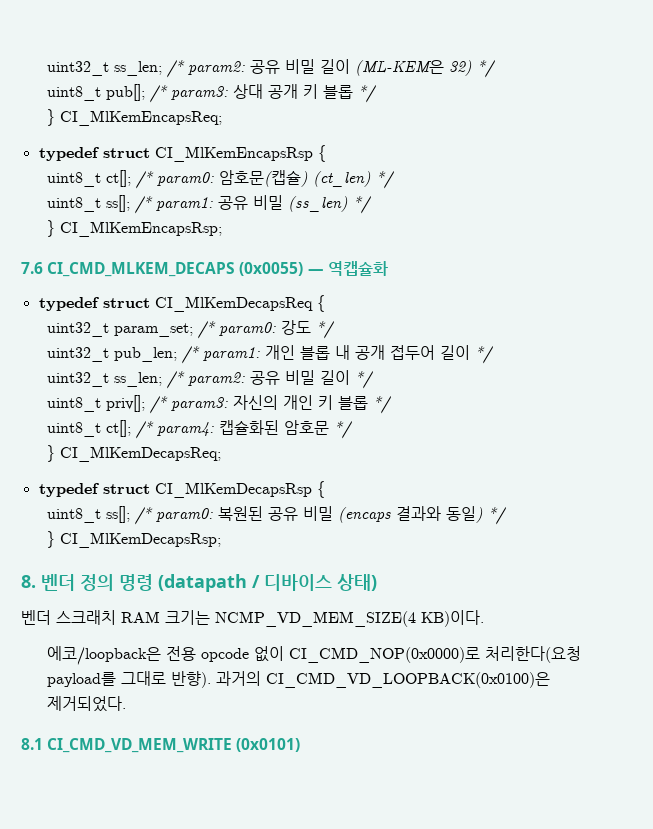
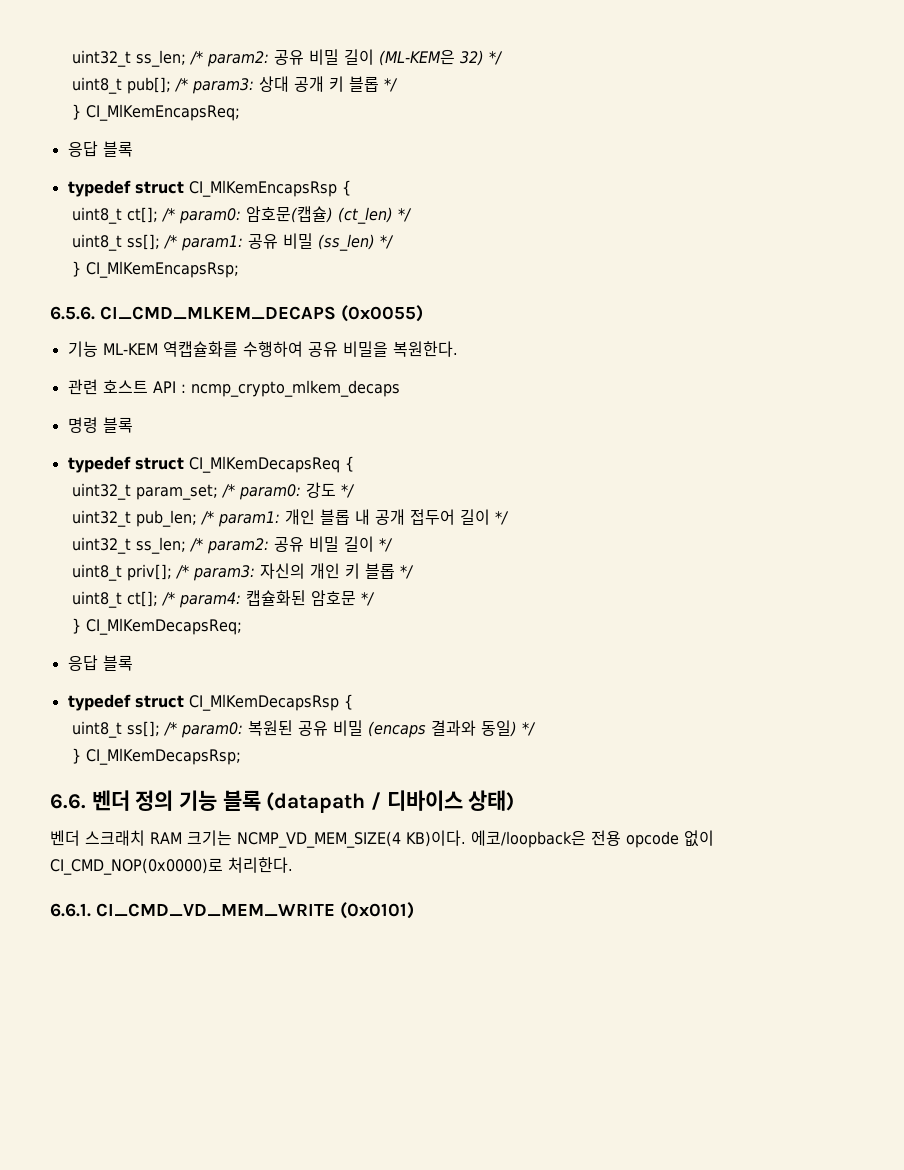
  } CI_MlKemEncapsReq;
+ 응답 블록
- 7.6 CI_CMD_MLKEM_DECAPS (0x0055) — 역캡슐화
+ 6.5.6. CI_CMD_MLKEM_DECAPS (0x0055)
+ 기능 ML-KEM 역캡슐화를 수행하여 공유 비밀을 복원한다.
+ 관련 호스트 API : ncmp_crypto_mlkem_decaps
+ 명령 블록
  } CI_MlKemDecapsReq;
+ 응답 블록
- 8. 벤더 정의 명령 (datapath / 디바이스 상태)
+ 6.6. 벤더 정의 기능 블록 (datapath / 디바이스 상태)
- 벤더 스크래치 RAM 크기는 NCMP_VD_MEM_SIZE(4 KB)이다.
- 에코/loopback은 전용 opcode 없이 CI_CMD_NOP(0x0000)로 처리한다(요청 payload를 그대로 반향). 과거의 CI_CMD_VD_LOOPBACK(0x0100)은 제거되었다.
- 8.1 CI_CMD_VD_MEM_WRITE (0x0101)
+ 벤더 스크래치 RAM 크기는 NCMP_VD_MEM_SIZE(4 KB)이다. 에코/loopback은 전용 opcode 없이 CI_CMD_NOP(0x0000)로 처리한다.
+ 6.6.1. CI_CMD_VD_MEM_WRITE (0x0101)

